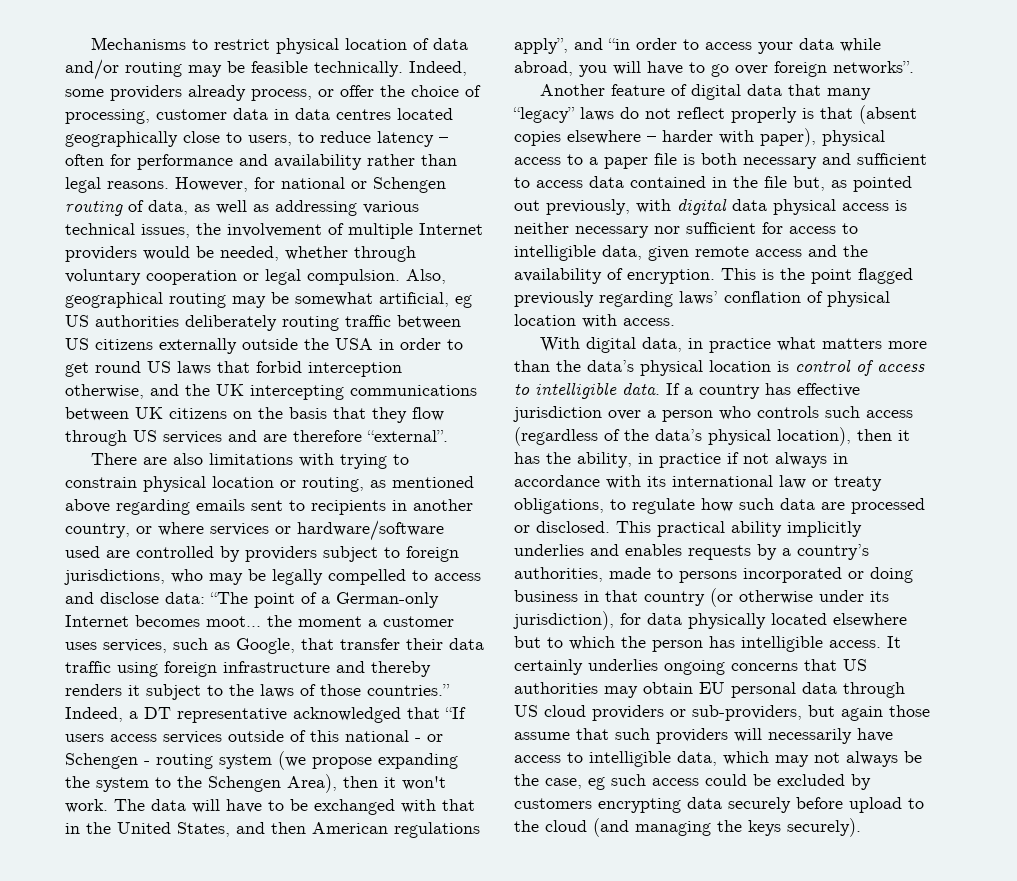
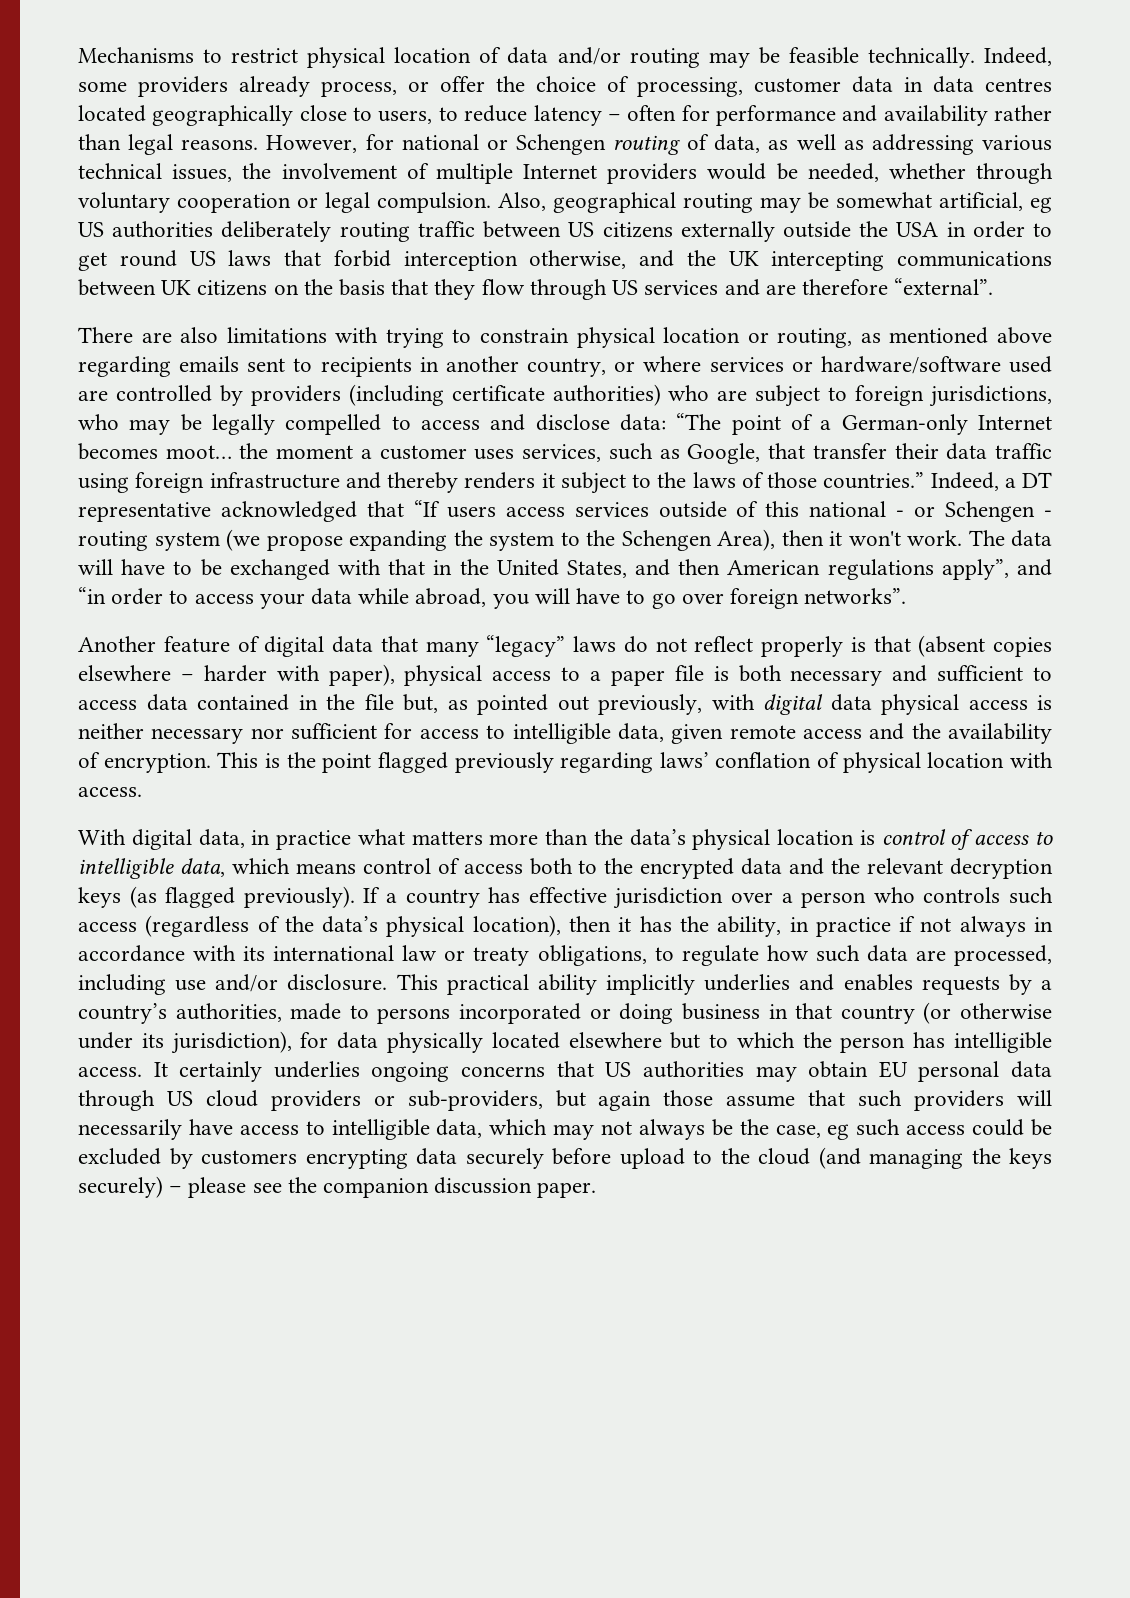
- There are also limitations with trying to constrain physical location or routing, as mentioned above regarding emails sent to recipients in another country, or where services or hardware/software used are controlled by providers subject to foreign jurisdictions, who may be legally compelled to access and disclose data:
+ There are also limitations with trying to constrain physical location or routing, as mentioned above regarding emails sent to recipients in another country, or where services or hardware/software used are controlled by providers (including certificate authorities) who are subject to foreign jurisdictions, who may be legally compelled to access and disclose data:
- With digital data, in practice what matters more than the data’s physical location is control of access to intelligible data.
+ With digital data, in practice what matters more than the data’s physical location is control of access to intelligible data, which means control of access both to the encrypted data and the relevant decryption keys (as flagged previously).
- If a country has effective jurisdiction over a person who controls such access (regardless of the data’s physical location), then it has the ability, in practice if not always in accordance with its international law or treaty obligations, to regulate how such data are processed or disclosed.
+ If a country has effective jurisdiction over a person who controls such access (regardless of the data’s physical location), then it has the ability, in practice if not always in accordance with its international law or treaty obligations, to regulate how such data are processed, including use and/or disclosure.
- It certainly underlies ongoing concerns that US authorities may obtain EU personal data through US cloud providers or sub-providers, but again those assume that such providers will necessarily have access to intelligible data, which may not always be the case, eg such access could be excluded by customers encrypting data securely before upload to the cloud (and managing the keys securely).
+ It certainly underlies ongoing concerns that US authorities may obtain EU personal data through US cloud providers or sub-providers, but again those assume that such providers will necessarily have access to intelligible data, which may not always be the case, eg such access could be excluded by customers encrypting data securely before upload to the cloud (and managing the keys securely) – please see the companion discussion paper.

